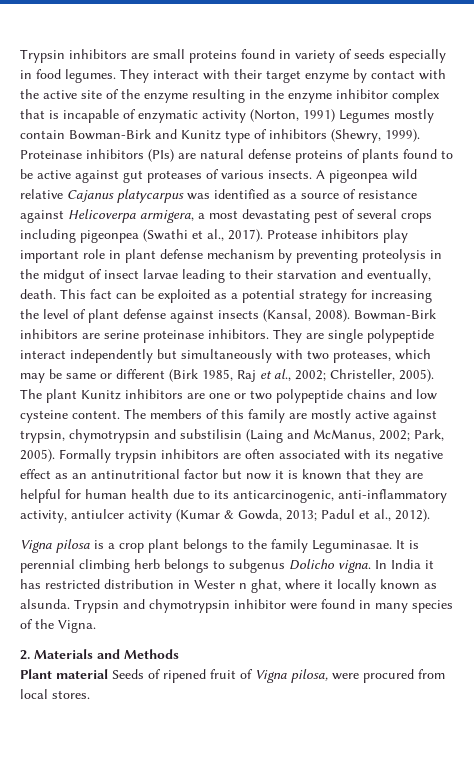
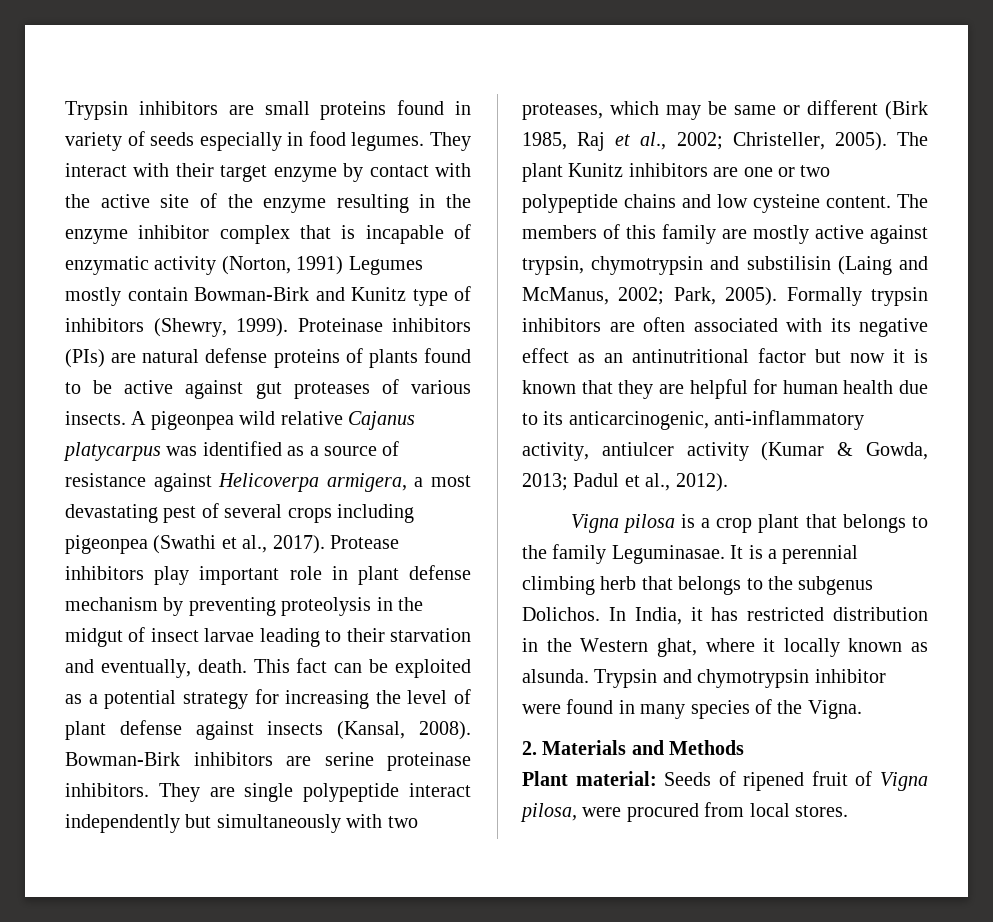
- Vigna pilosa is a crop plant belongs to the family Leguminasae.
+ Vigna pilosa is a crop plant that belongs to the family Leguminasae.
- It is perennial climbing herb belongs to subgenus Dolicho vigna. In India it has restricted distribution in Wester n ghat, where it locally known as alsunda.
+ It is a perennial climbing herb that belongs to the subgenus Dolichos. In India, it has restricted distribution in the Western ghat, where it locally known as alsunda.
- Plant material Seeds of ripened fruit of Vigna pilosa, were procured from local stores.
+ Plant material: Seeds of ripened fruit of Vigna pilosa, were procured from local stores.

